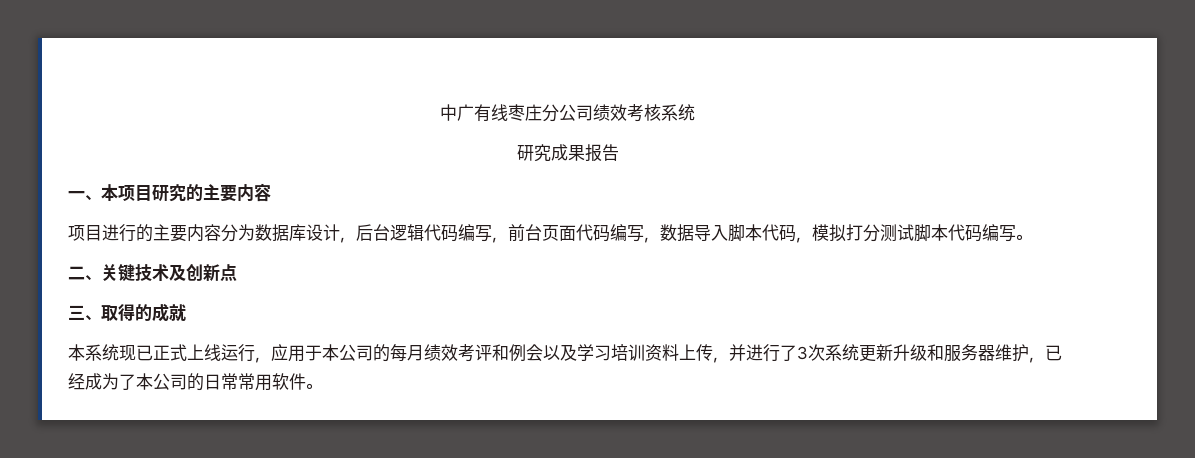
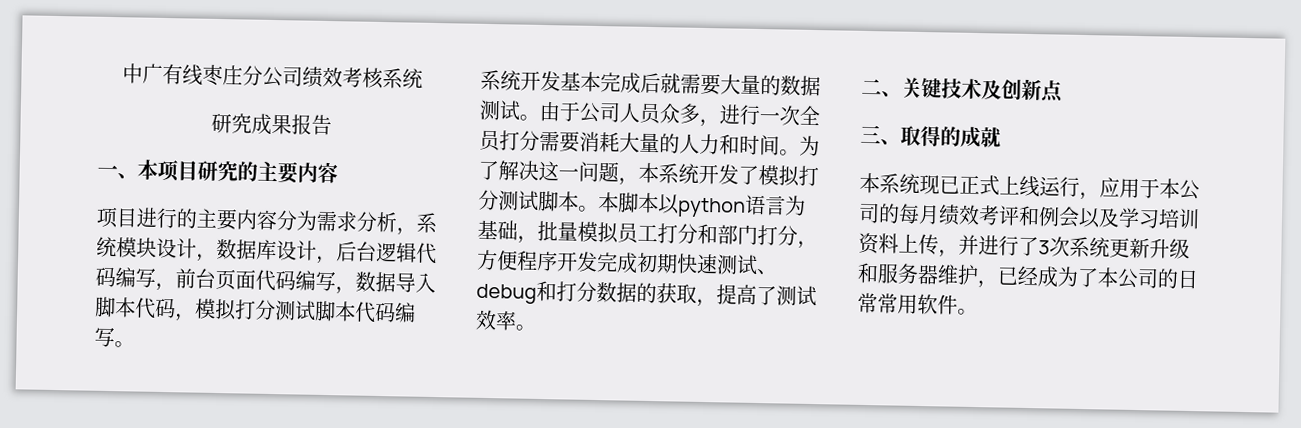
- 项目进行的主要内容分为数据库设计，后台逻辑代码编写，前台页面代码编写，数据导入脚本代码，模拟打分测试脚本代码编写。
+ 项目进行的主要内容分为需求分析，系统模块设计，数据库设计，后台逻辑代码编写，前台页面代码编写，数据导入脚本代码，模拟打分测试脚本代码编写。
+ 系统开发基本完成后就需要大量的数据测试。由于公司人员众多，进行一次全员打分需要消耗大量的人力和时间。为了解决这一问题，本系统开发了模拟打分测试脚本。本脚本以python语言为基础，批量模拟员工打分和部门打分，方便程序开发完成初期快速测试、debug和打分数据的获取，提高了测试效率。

